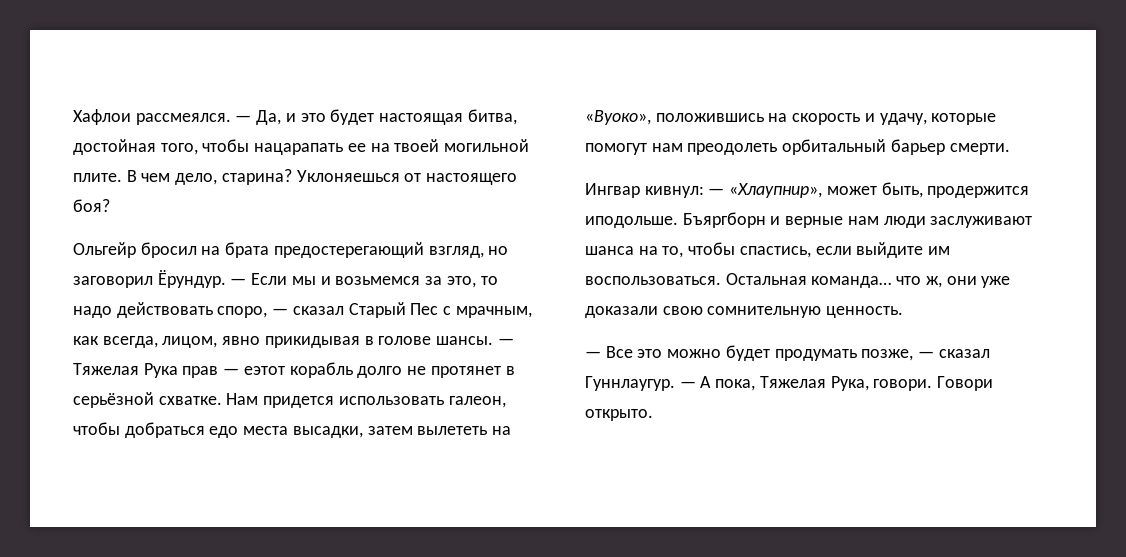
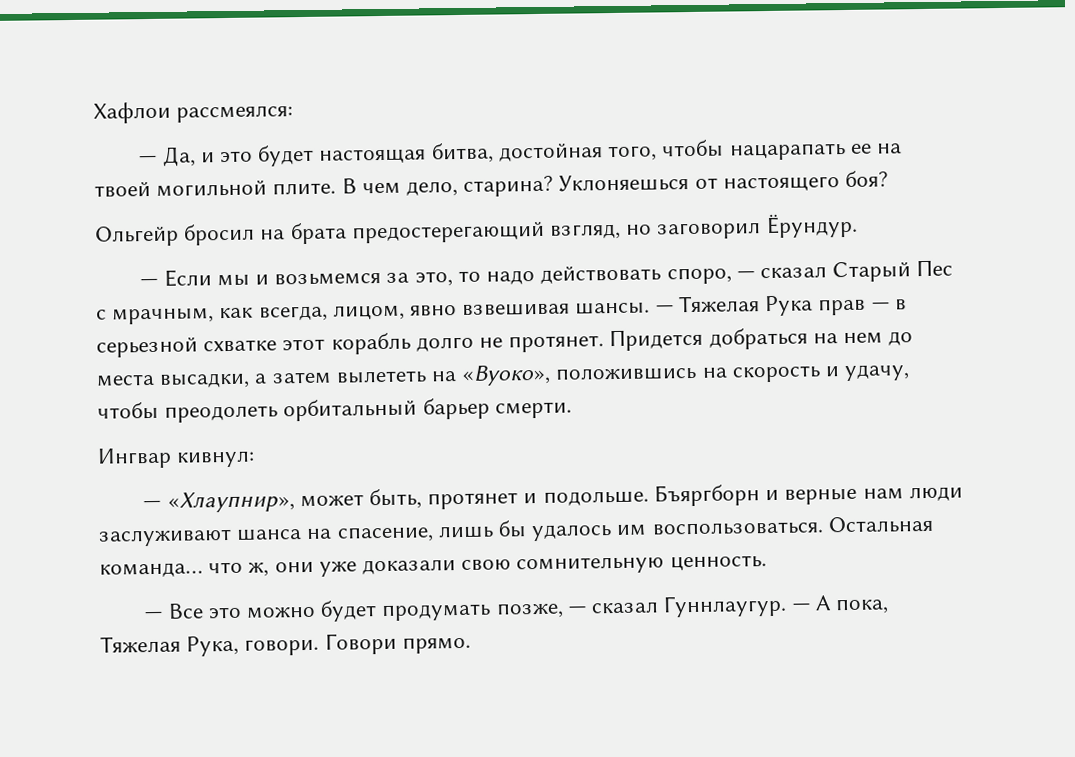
- Хафлои рассмеялся. — Да, и это будет настоящая битва, достойная того, чтобы нацарапать ее на твоей могильной плите.
+ Хафлои рассмеялся:
+ — Да, и это будет настоящая битва, достойная того, чтобы нацарапать ее на твоей могильной плите.
- Ольгейр бросил на брата предостерегающий взгляд, но заговорил Ёрундур. — Если мы и возьмемся за это, то надо действовать споро, — сказал Старый Пес с мрачным, как всегда, лицом, явно прикидывая в голове шансы.
+ Ольгейр бросил на брата предостерегающий взгляд, но заговорил Ёрундур.
+ — Если мы и возьмемся за это, то надо действовать споро, — сказал Старый Пес с мрачным, как всегда, лицом, явно взвешивая шансы.
- — Тяжелая Рука прав — еэтот корабль долго не протянет в серьёзной схватке. Нам придется использовать галеон, чтобы добраться едо места высадки, затем вылететь на «Вуоко», положившись на скорость и удачу, которые помогут нам преодолеть орбитальный барьер смерти.
+ — Тяжелая Рука прав — в серьезной схватке этот корабль долго не протянет. Придется добраться на нем до места высадки, а затем вылететь на «Вуоко», положившись на скорость и удачу, чтобы преодолеть орбитальный барьер смерти.
- Ингвар кивнул: — «Хлаупнир», может быть, продержится иподольше.
+ Ингвар кивнул:
+ — «Хлаупнир», может быть, протянет и подольше.
- Бъяргборн и верные нам люди заслуживают шанса на то, чтобы спастись, если выйдите им воспользоваться.
+ Бъяргборн и верные нам люди заслуживают шанса на спасение, лишь бы удалось им воспользоваться.
- Говори открыто.
+ Говори прямо.

